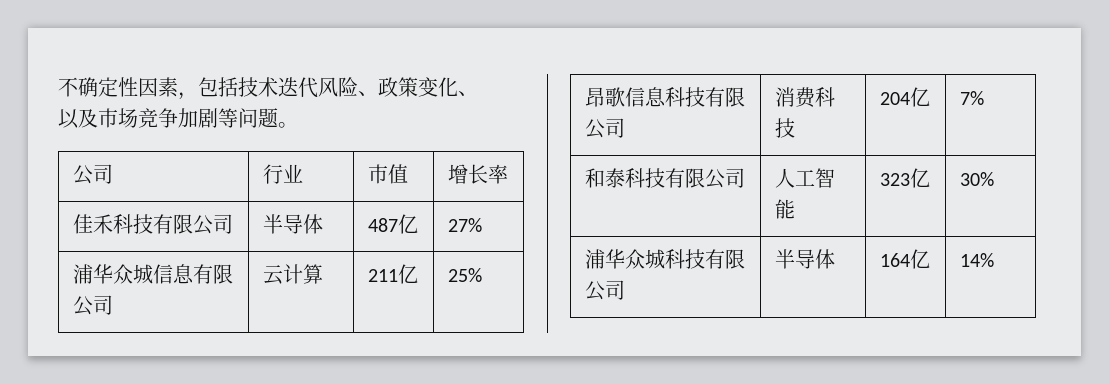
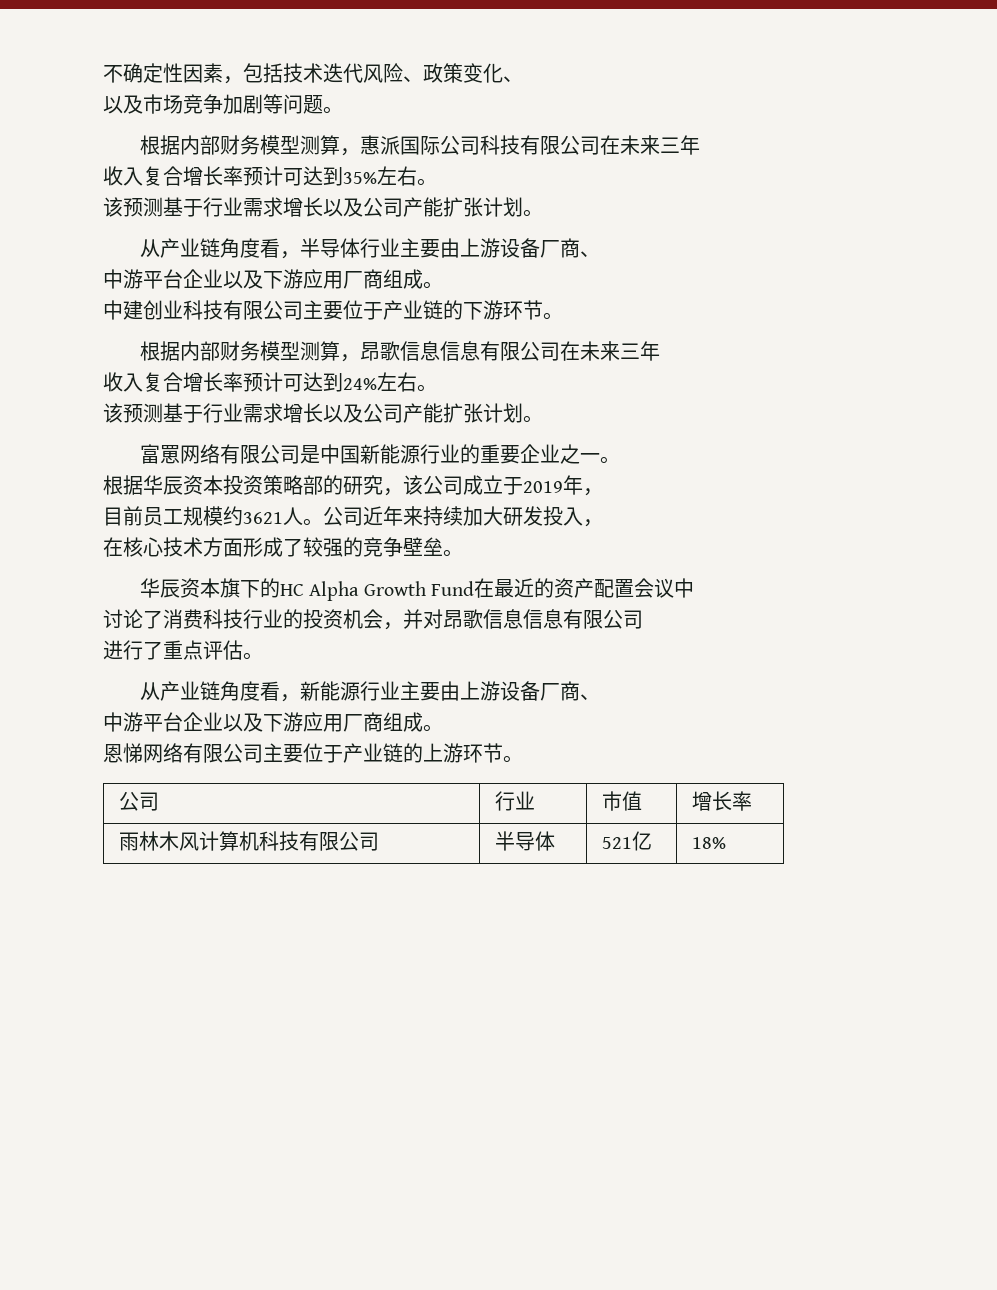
+ 根据内部财务模型测算，惠派国际公司科技有限公司在未来三年
+ 收入复合增长率预计可达到35%左右。
+ 该预测基于行业需求增长以及公司产能扩张计划。
+ 从产业链角度看，半导体行业主要由上游设备厂商、
+ 中游平台企业以及下游应用厂商组成。
+ 中建创业科技有限公司主要位于产业链的下游环节。
+ 根据内部财务模型测算，昂歌信息信息有限公司在未来三年
+ 收入复合增长率预计可达到24%左右。
+ 该预测基于行业需求增长以及公司产能扩张计划。
+ 富罳网络有限公司是中国新能源行业的重要企业之一。
+ 根据华辰资本投资策略部的研究，该公司成立于2019年，
+ 目前员工规模约3621人。公司近年来持续加大研发投入，
+ 在核心技术方面形成了较强的竞争壁垒。
+ 华辰资本旗下的HC Alpha Growth Fund在最近的资产配置会议中
+ 讨论了消费科技行业的投资机会，并对昂歌信息信息有限公司
+ 进行了重点评估。
+ 从产业链角度看，新能源行业主要由上游设备厂商、
+ 中游平台企业以及下游应用厂商组成。
+ 恩悌网络有限公司主要位于产业链的上游环节。
- 佳禾科技有限公司 | 半导体 | 487亿 | 27%
- 浦华众城信息有限公司 | 云计算 | 211亿 | 25%
- 昂歌信息科技有限公司 | 消费科技 | 204亿 | 7%
- 和泰科技有限公司 | 人工智能 | 323亿 | 30%
- 浦华众城科技有限公司 | 半导体 | 164亿 | 14%
+ 雨林木风计算机科技有限公司 | 半导体 | 521亿 | 18%

